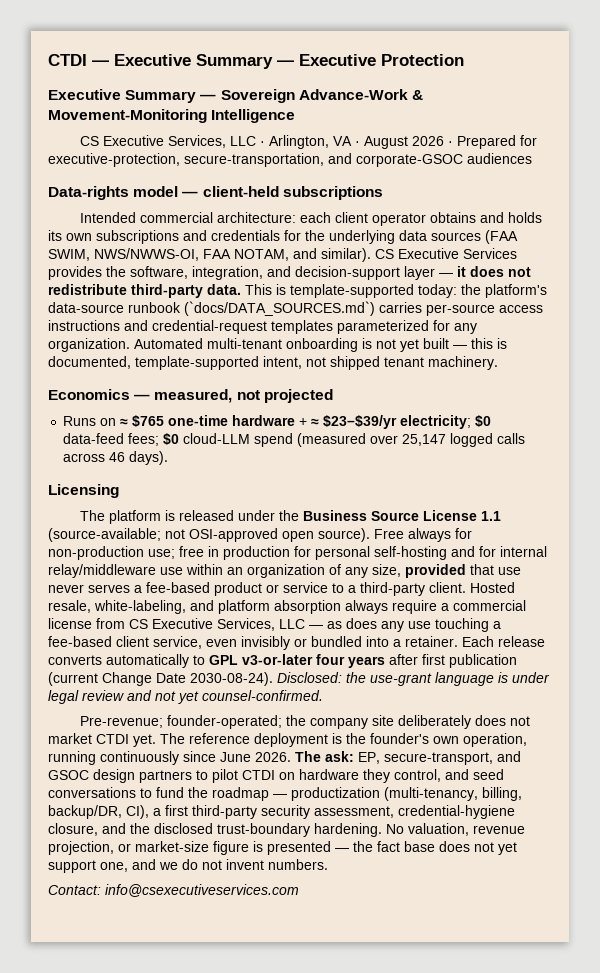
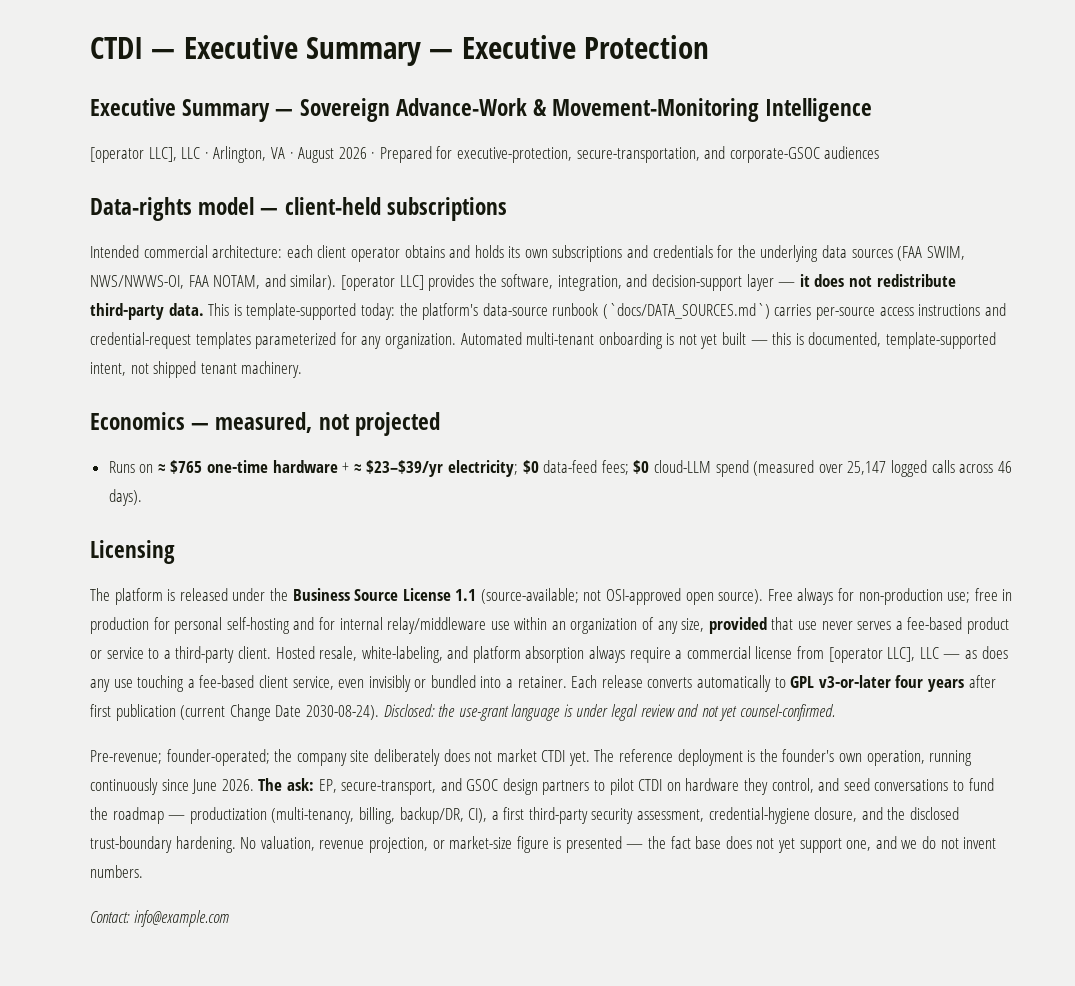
- CS Executive Services, LLC · Arlington, VA · August 2026 · Prepared for executive-protection, secure-transportation, and corporate-GSOC audiences
+ [operator LLC], LLC · Arlington, VA · August 2026 · Prepared for executive-protection, secure-transportation, and corporate-GSOC audiences
- CS Executive Services provides the software, integration, and decision-support layer — it does not redistribute third-party data.
+ [operator LLC] provides the software, integration, and decision-support layer — it does not redistribute third-party data.
- Hosted resale, white-labeling, and platform absorption always require a commercial license from CS Executive Services, LLC — as does any use touching a fee-based client service, even invisibly or bundled into a retainer.
+ Hosted resale, white-labeling, and platform absorption always require a commercial license from [operator LLC], LLC — as does any use touching a fee-based client service, even invisibly or bundled into a retainer.
- Contact: info@csexecutiveservices.com
+ Contact: info@example.com

